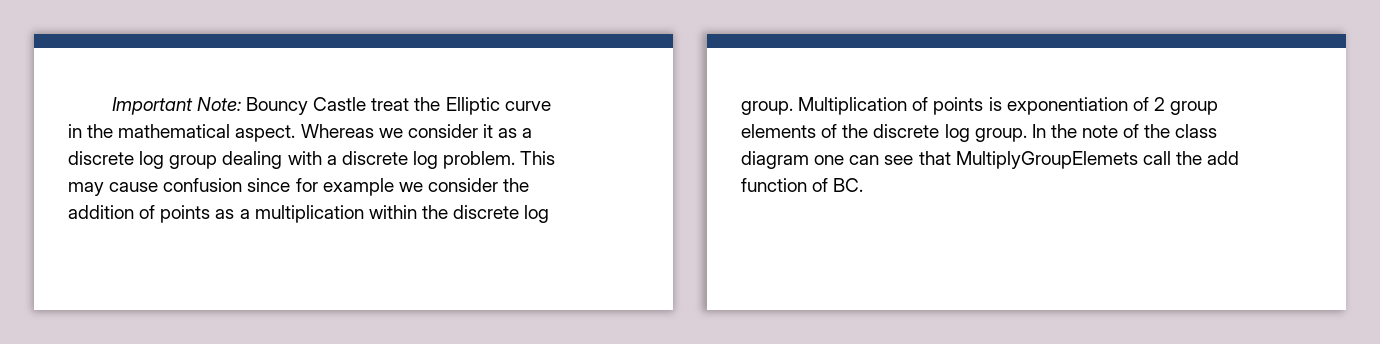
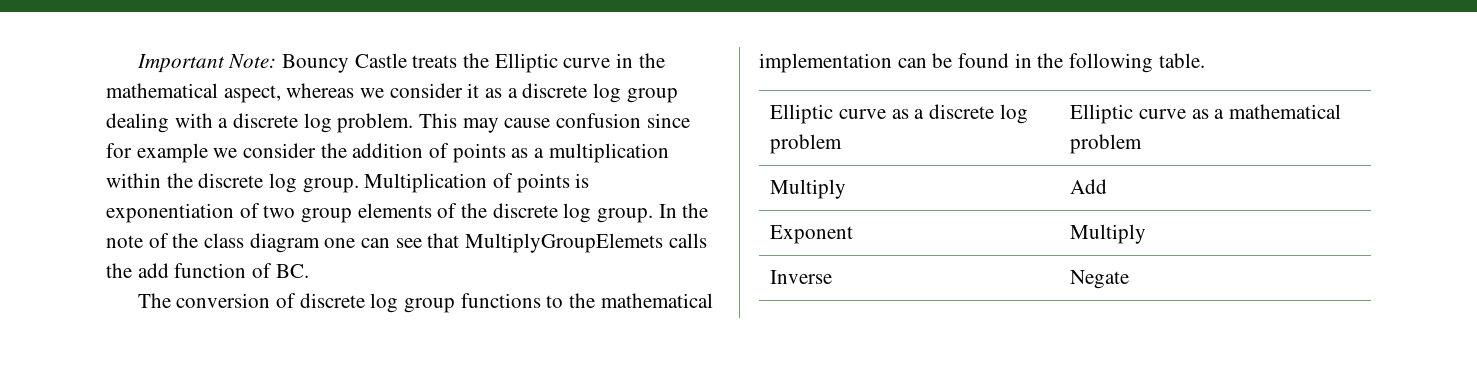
- Important Note: Bouncy Castle treat the Elliptic curve in the mathematical aspect. Whereas we consider it as a discrete log group dealing with a discrete log problem.
+ Important Note: Bouncy Castle treats the Elliptic curve in the mathematical aspect, whereas we consider it as a discrete log group dealing with a discrete log problem.
- Multiplication of points is exponentiation of 2 group elements of the discrete log group.
+ Multiplication of points is exponentiation of two group elements of the discrete log group.
- In the note of the class diagram one can see that MultiplyGroupElemets call the add function of BC.
+ In the note of the class diagram one can see that MultiplyGroupElemets calls the add function of BC.
+ The conversion of discrete log group functions to the mathematical implementation can be found in the following table.
+ Elliptic curve as a discrete log problem | Elliptic curve as a mathematical problem
+ Multiply | Add
+ Exponent | Multiply
+ Inverse | Negate

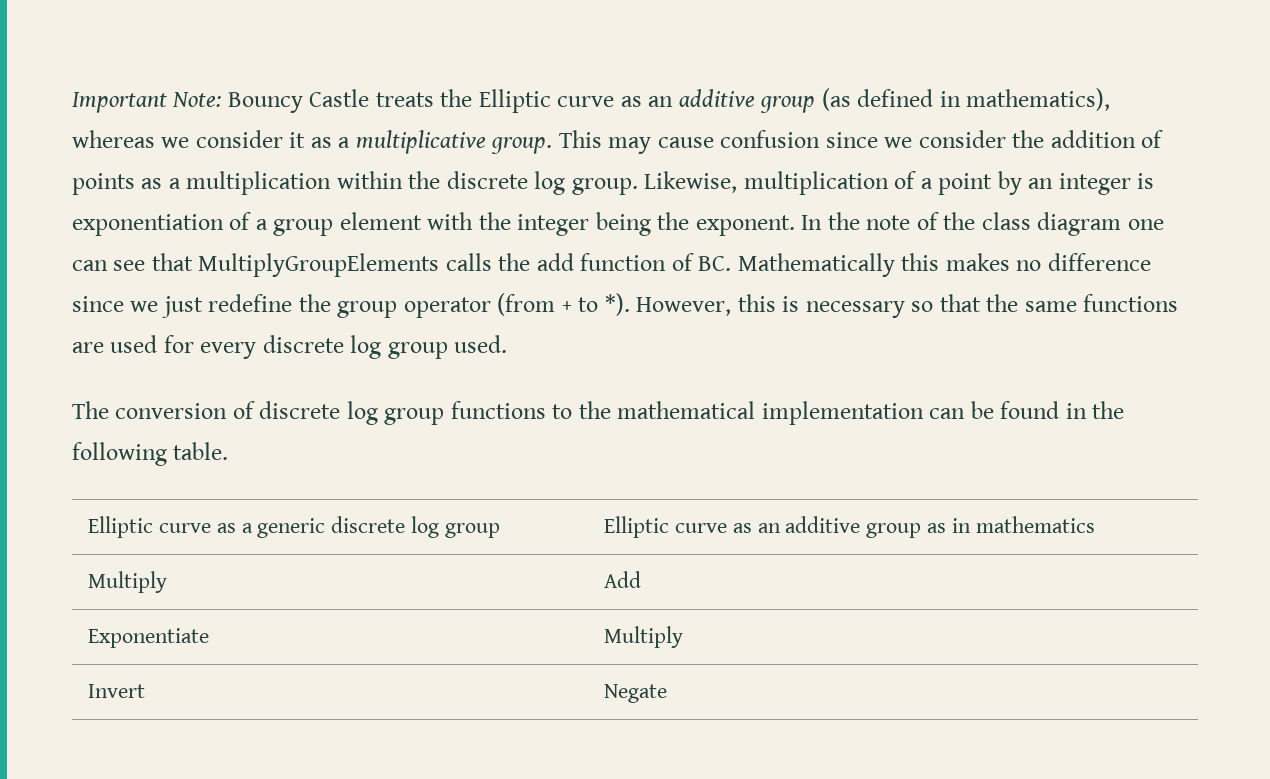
- Important Note: Bouncy Castle treats the Elliptic curve in the mathematical aspect, whereas we consider it as a discrete log group dealing with a discrete log problem.
+ Important Note: Bouncy Castle treats the Elliptic curve as an additive group (as defined in mathematics), whereas we consider it as a multiplicative group.
- This may cause confusion since for example we consider the addition of points as a multiplication within the discrete log group.
+ This may cause confusion since we consider the addition of points as a multiplication within the discrete log group.
- Multiplication of points is exponentiation of two group elements of the discrete log group.
+ Likewise, multiplication of a point by an integer is exponentiation of a group element with the integer being the exponent.
- In the note of the class diagram one can see that MultiplyGroupElemets calls the add function of BC.
+ In the note of the class diagram one can see that MultiplyGroupElements calls the add function of BC. Mathematically this makes no difference since we just redefine the group operator (from + to *). However, this is necessary so that the same functions are used for every discrete log group used.
- Elliptic curve as a discrete log problem | Elliptic curve as a mathematical problem
+ Elliptic curve as a generic discrete log group | Elliptic curve as an additive group as in mathematics
- Exponent | Multiply
+ Exponentiate | Multiply
- Inverse | Negate
+ Invert | Negate

